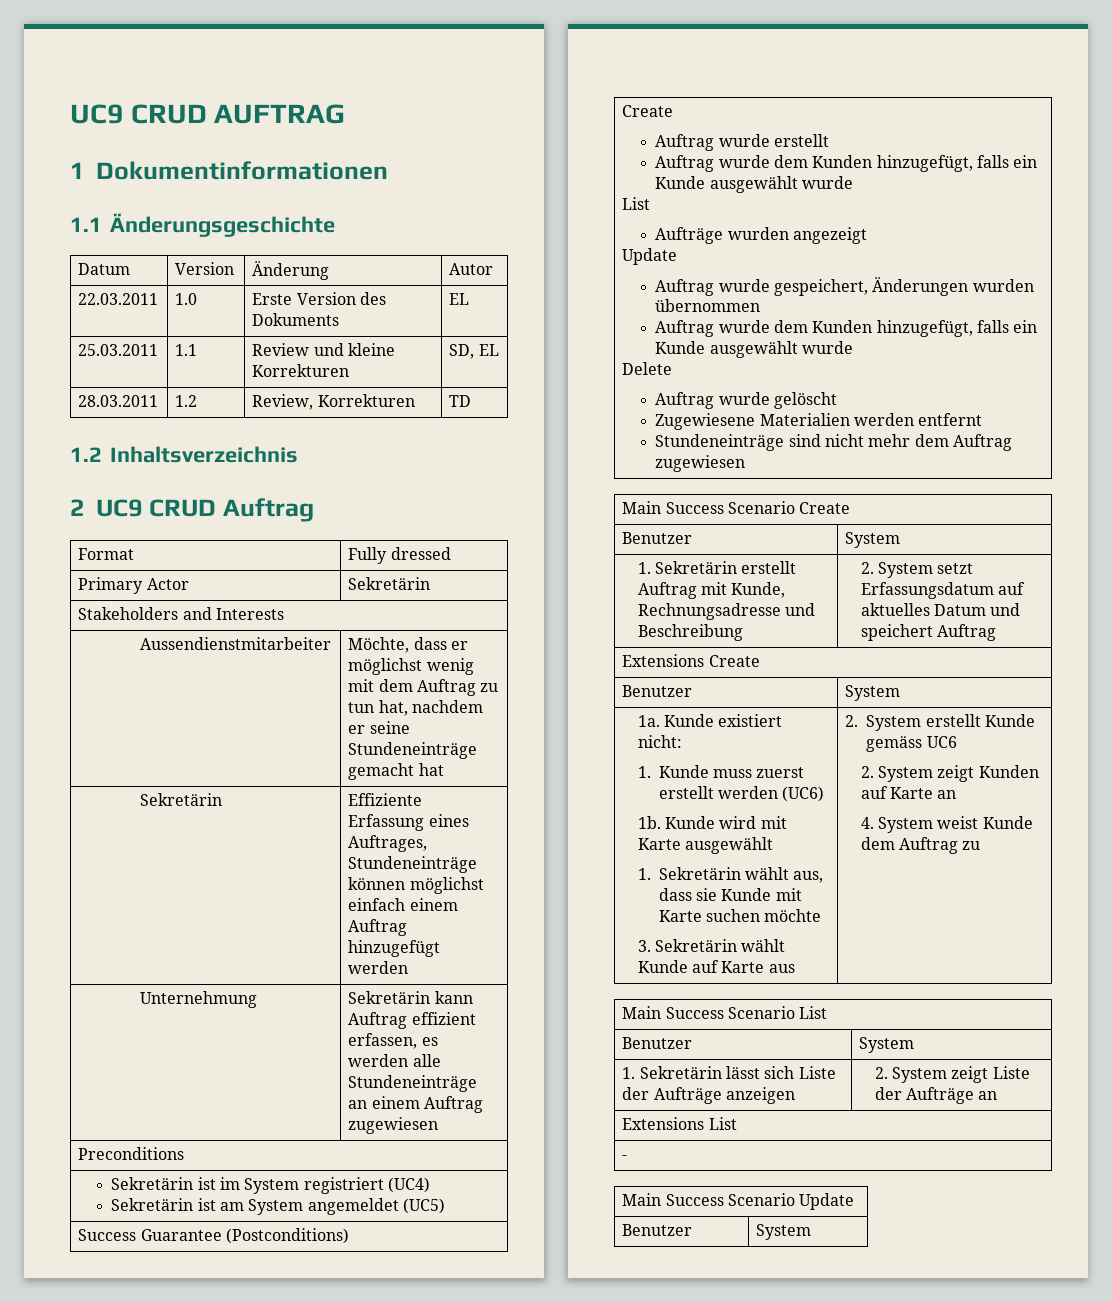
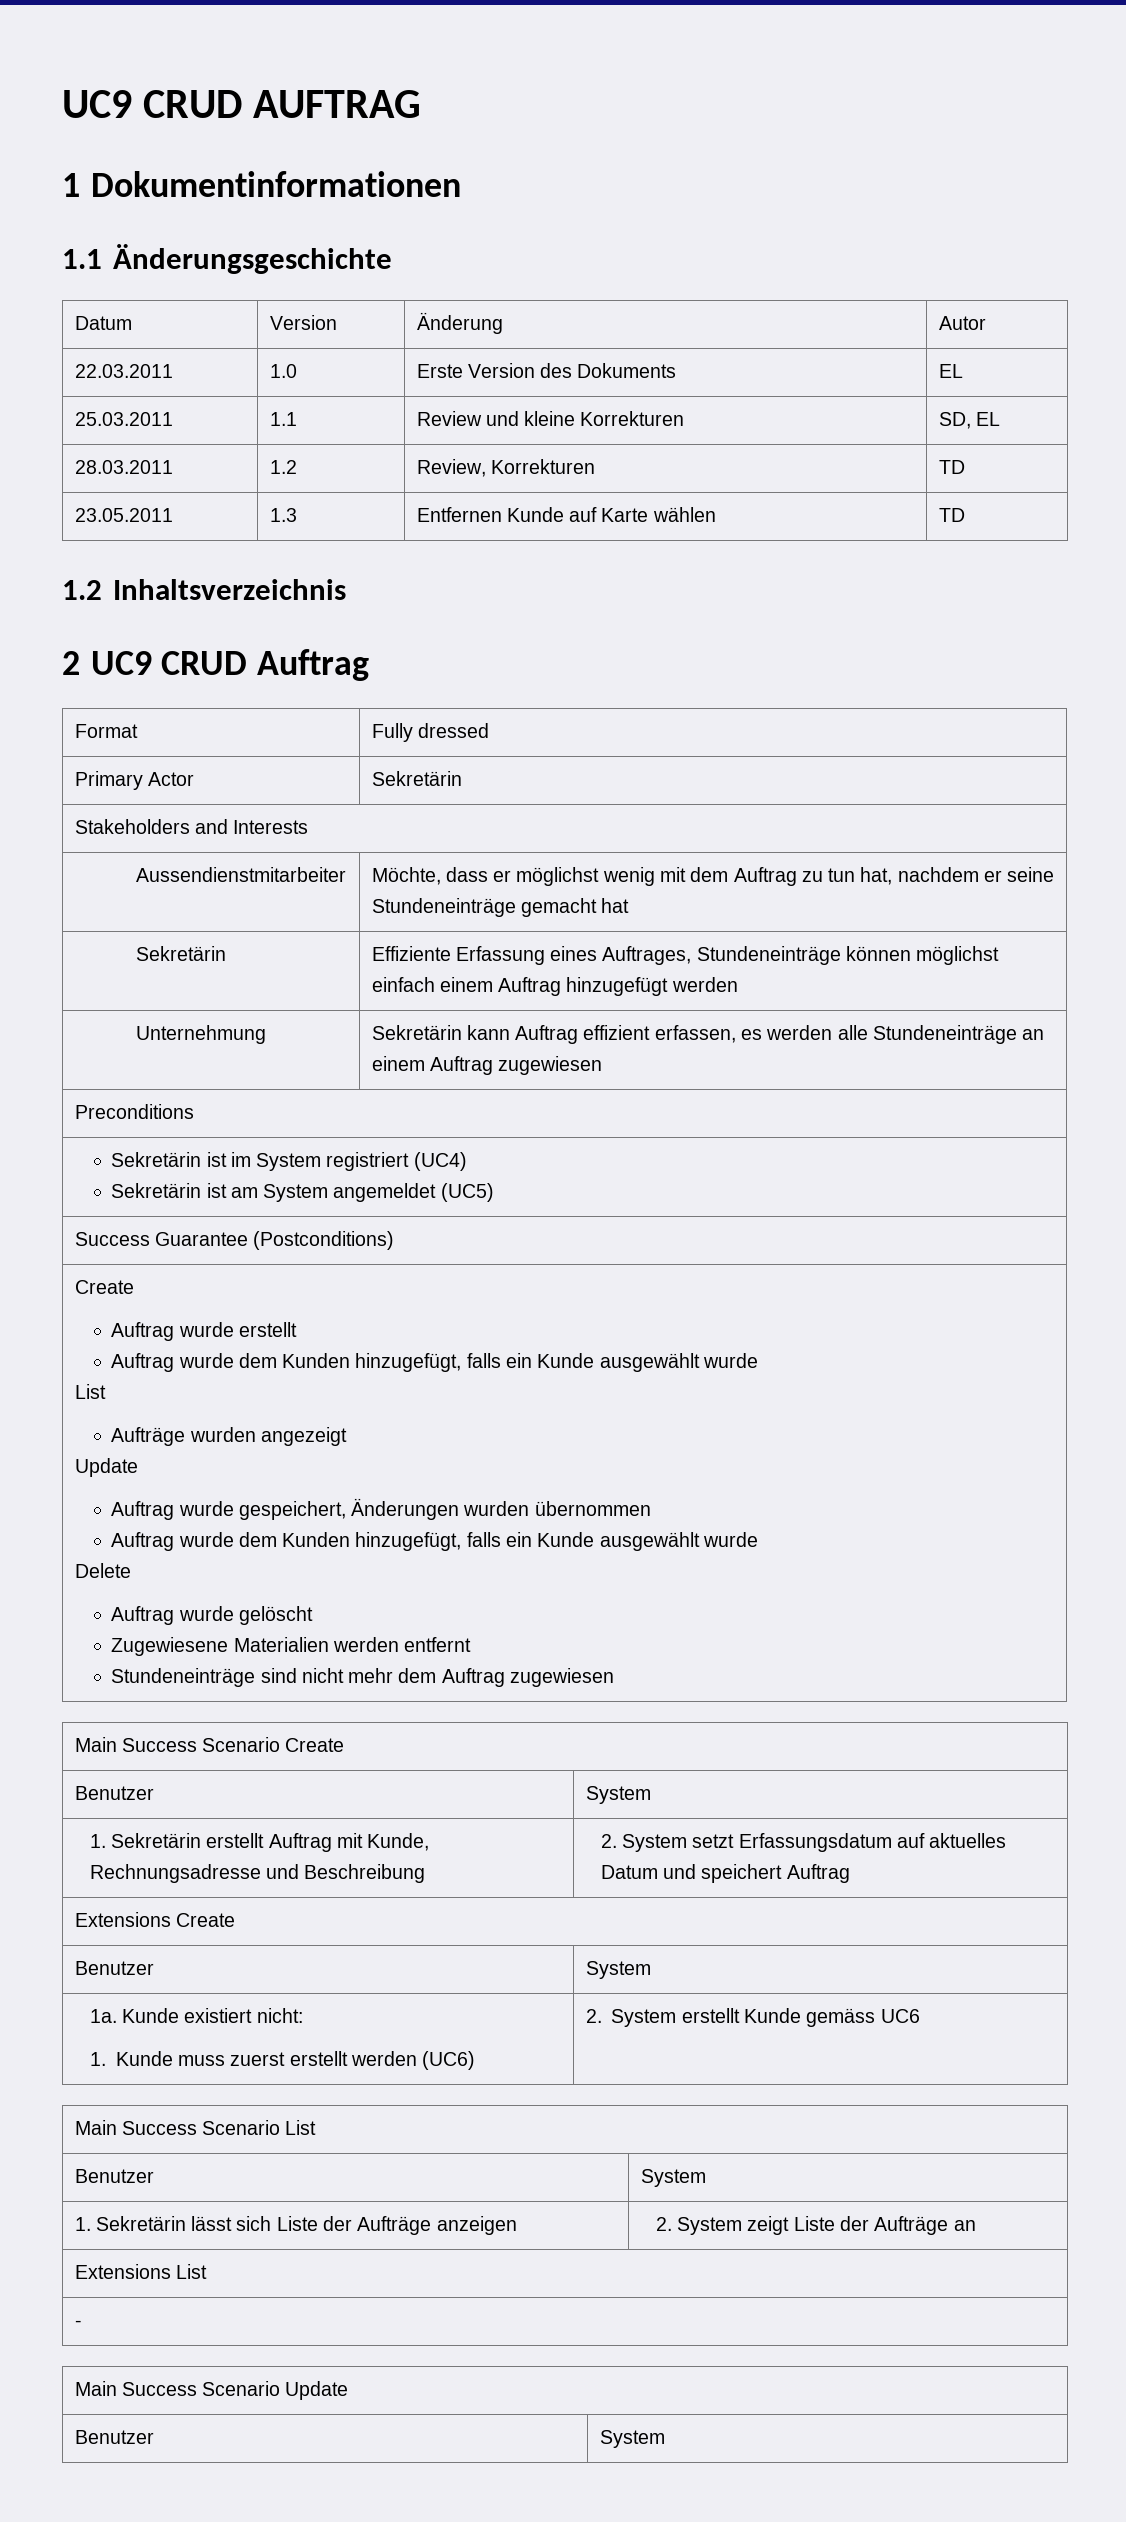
+ 23.05.2011 | 1.3 | Entfernen Kunde auf Karte wählen | TD
- 1b. Kunde wird mit Karte ausgewählt
- 1. Sekretärin wählt aus, dass sie Kunde mit Karte suchen möchte
- 3. Sekretärin wählt Kunde auf Karte aus
- 2. System zeigt Kunden auf Karte an
- 4. System weist Kunde dem Auftrag zu

